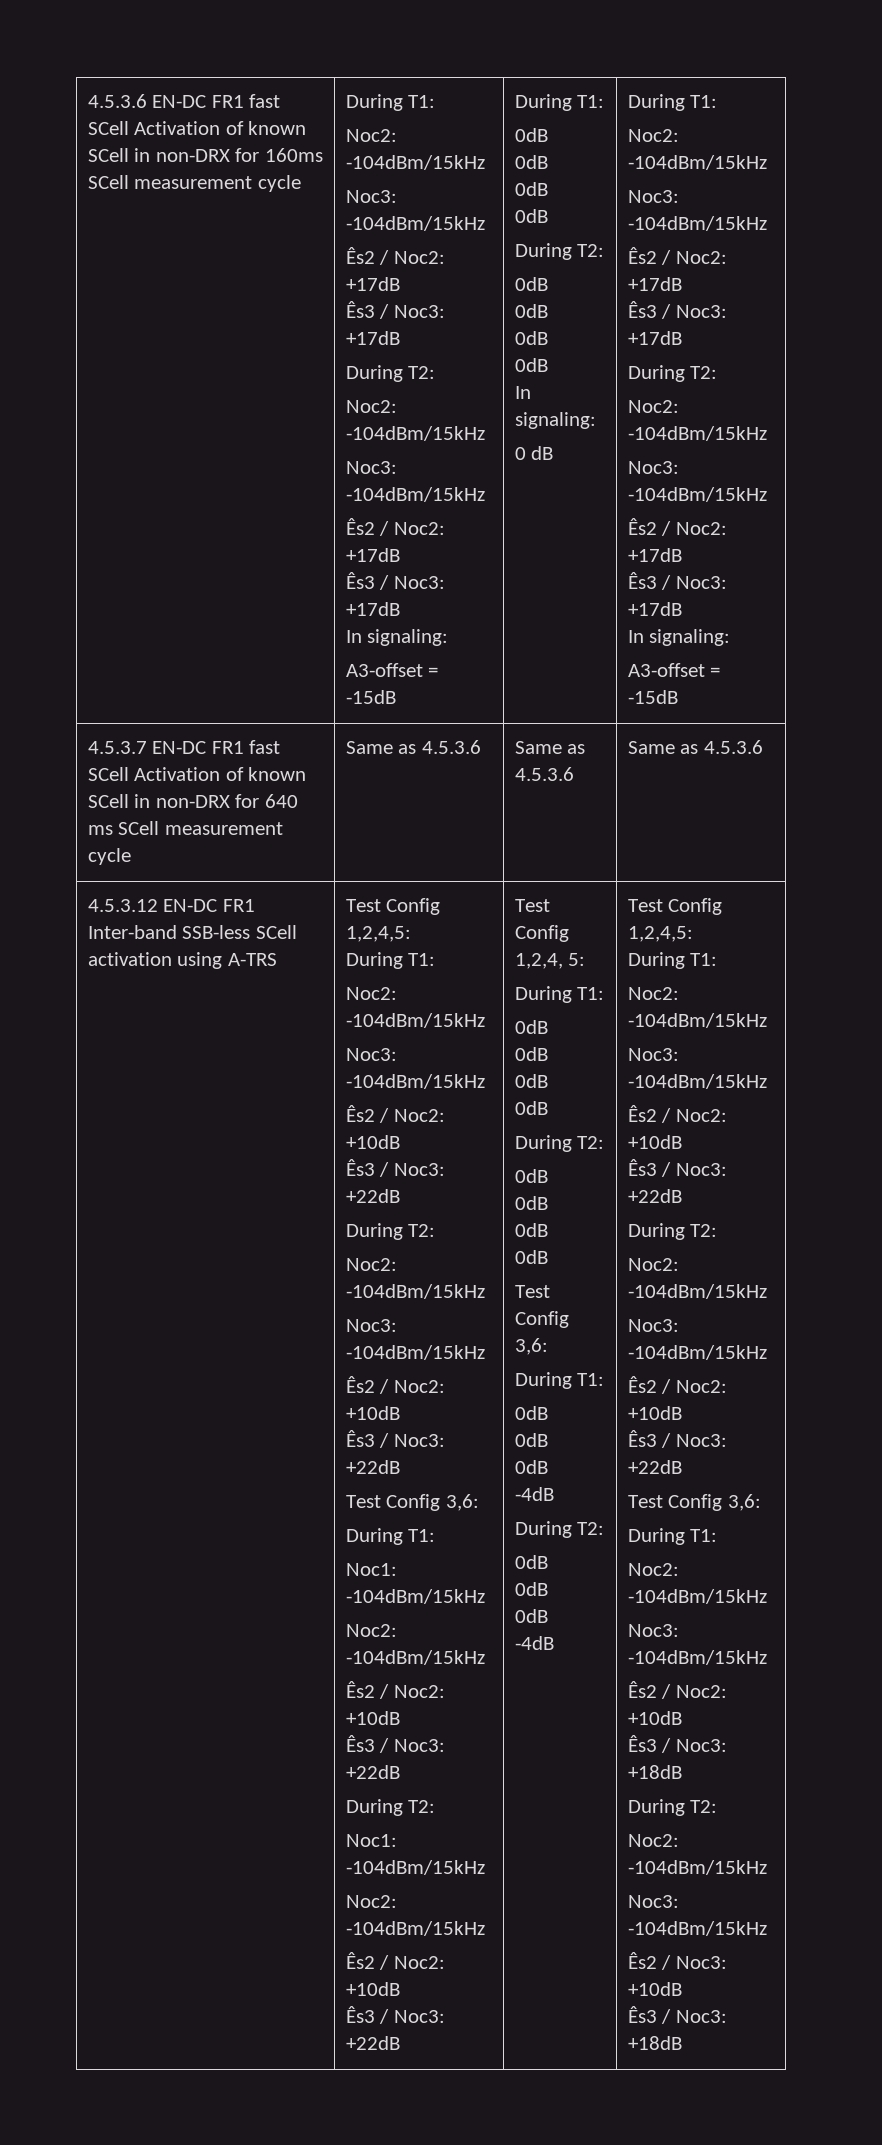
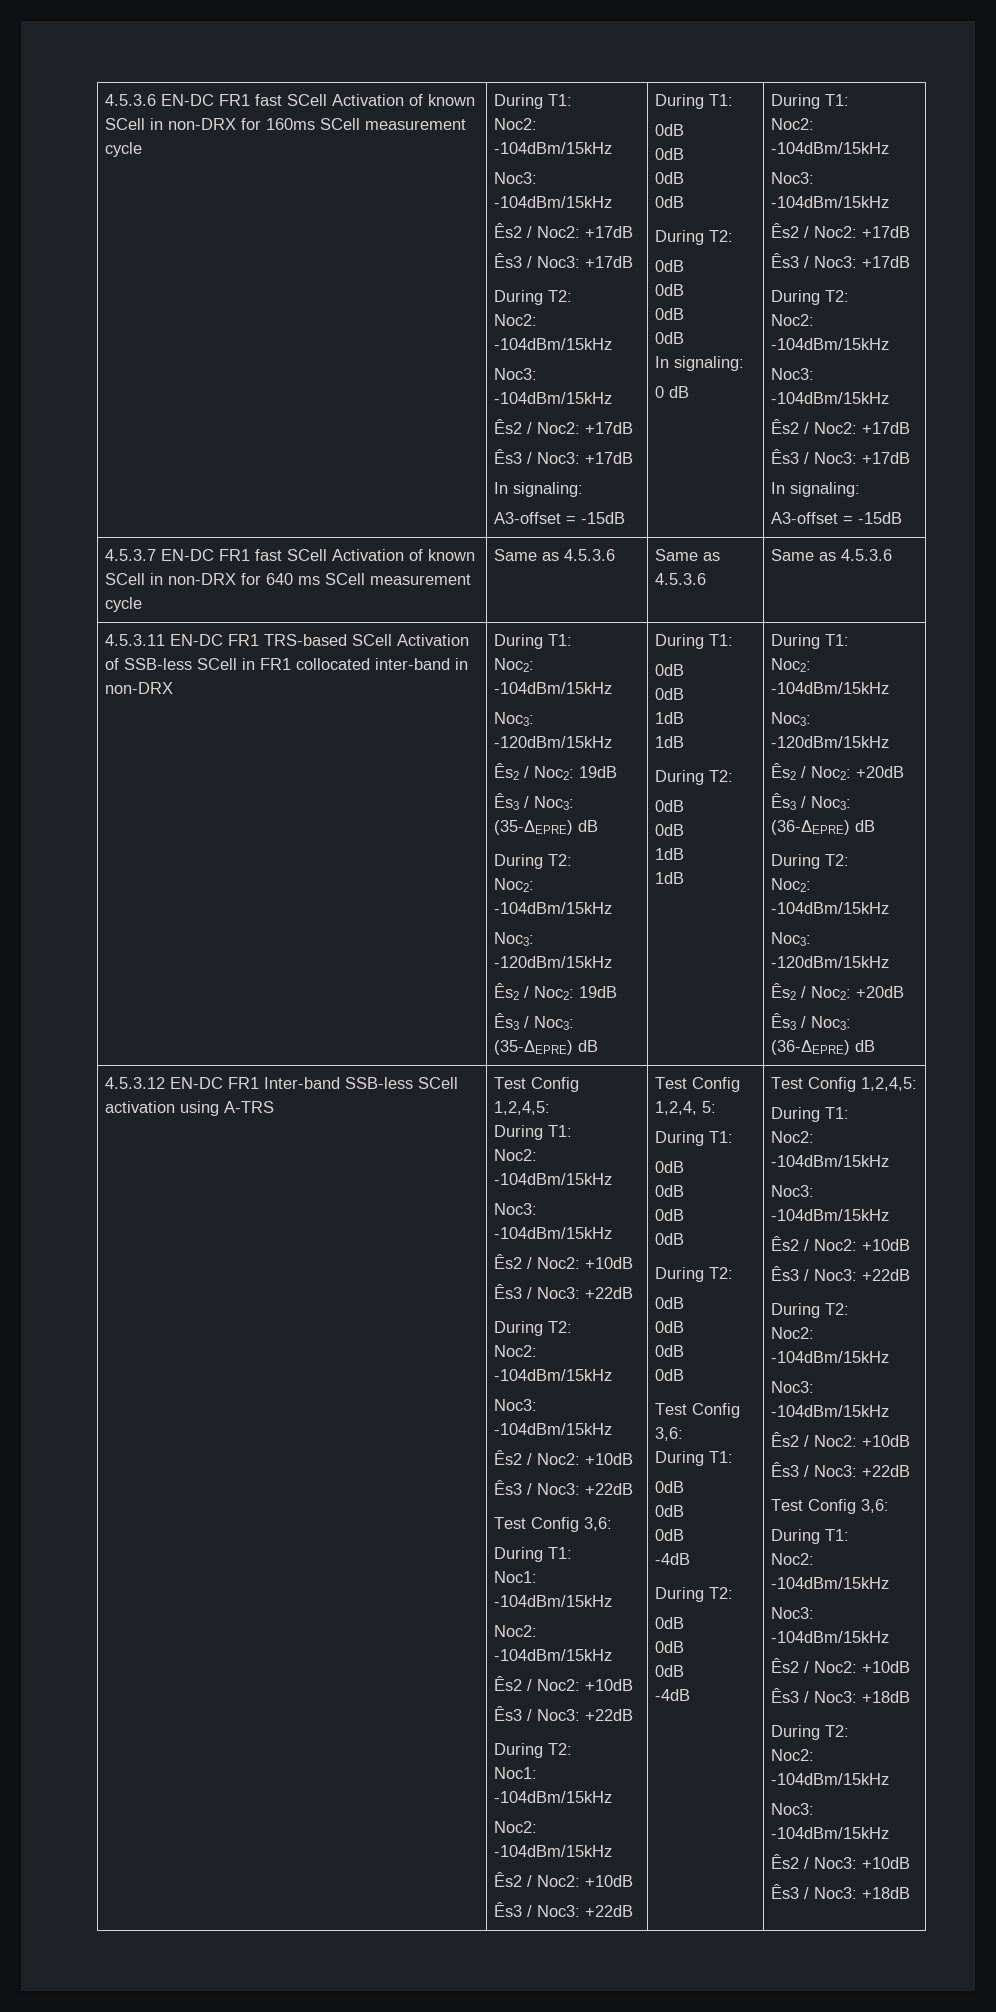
+ 4.5.3.11 EN-DC FR1 TRS-based SCell Activation of SSB-less SCell in FR1 collocated inter-band in non-DRX | During T1:
+ Noc2: -104dBm/15kHz
+ Noc3: -120dBm/15kHz
+ Ês2 / Noc2: 19dB
+ Ês3 / Noc3: (35-ΔEPRE) dB
+ During T2:
+ Noc2: -104dBm/15kHz
+ Noc3: -120dBm/15kHz
+ Ês2 / Noc2: 19dB
+ Ês3 / Noc3: (35-ΔEPRE) dB | During T1:
+ 0dB
+ 0dB
+ 1dB
+ 1dB
+ During T2:
+ 0dB
+ 0dB
+ 1dB
+ 1dB | During T1:
+ Noc2: -104dBm/15kHz
+ Noc3: -120dBm/15kHz
+ Ês2 / Noc2: +20dB
+ Ês3 / Noc3: (36-ΔEPRE) dB
+ During T2:
+ Noc2: -104dBm/15kHz
+ Noc3: -120dBm/15kHz
+ Ês2 / Noc2: +20dB
+ Ês3 / Noc3: (36-ΔEPRE) dB

